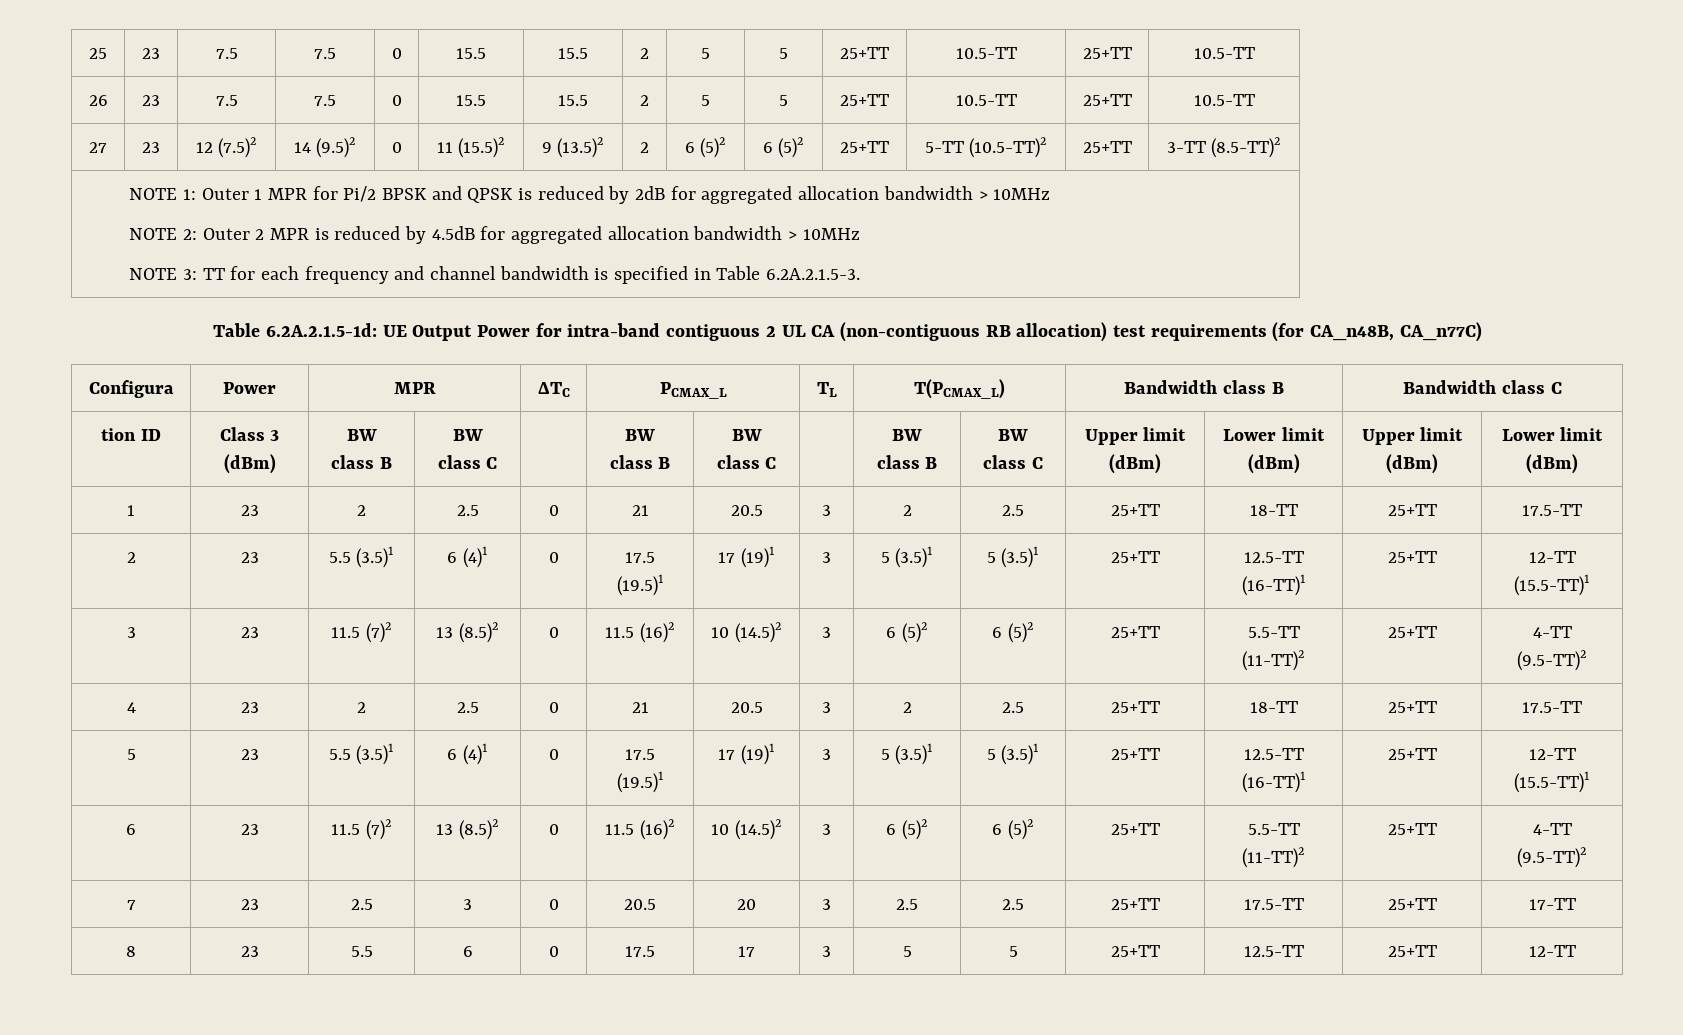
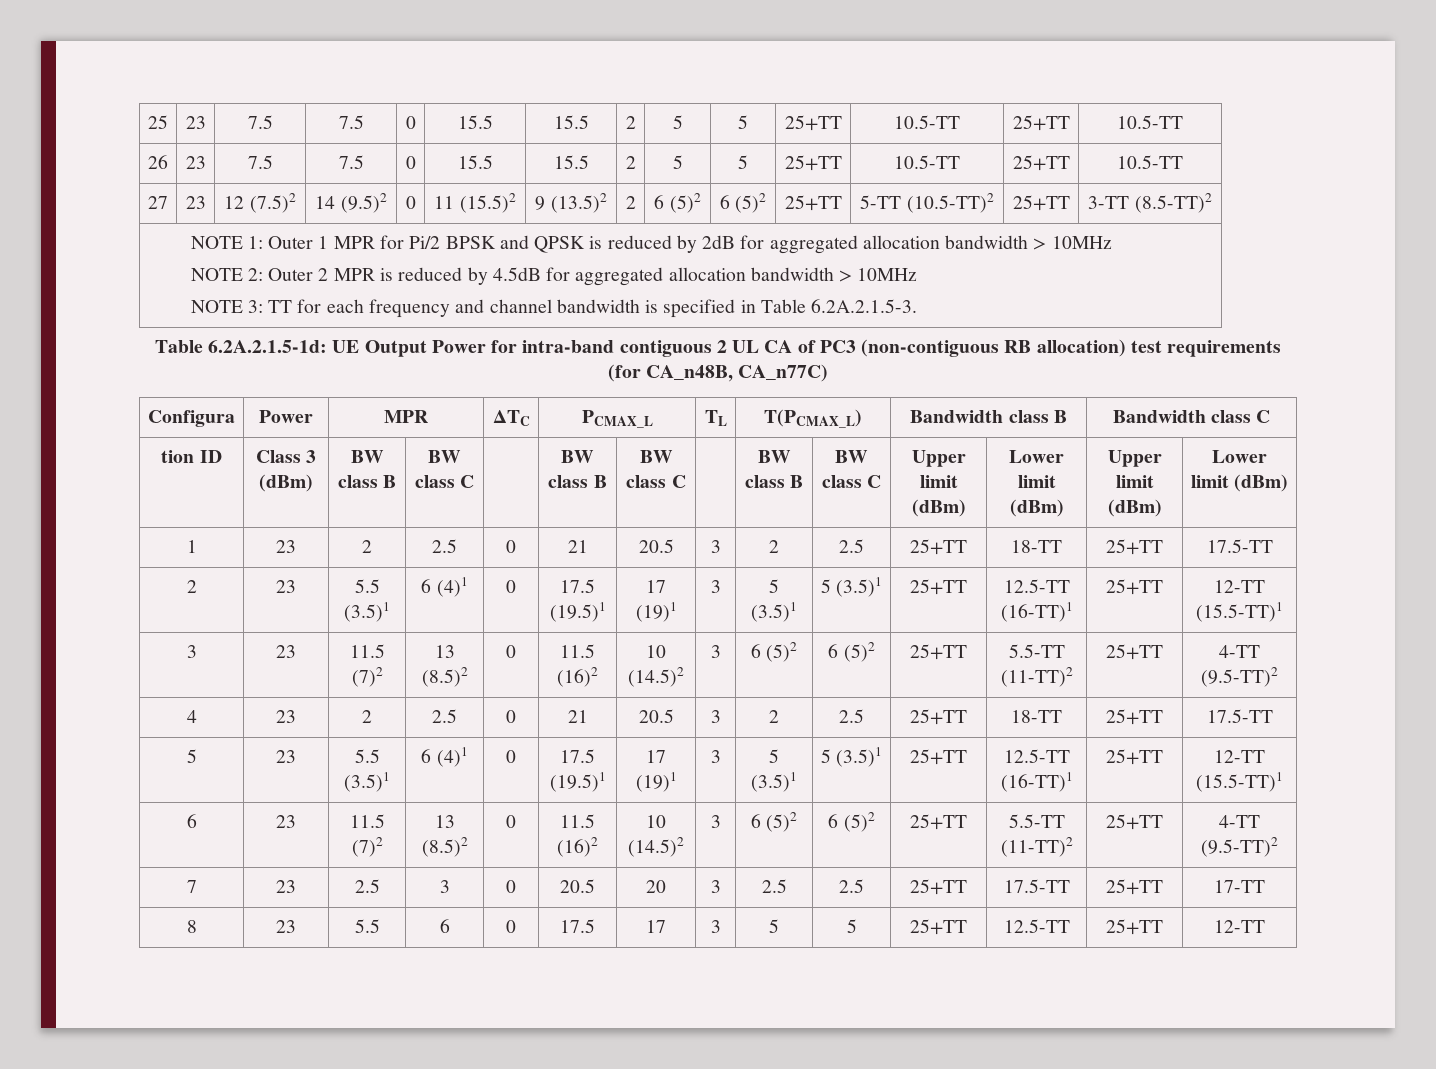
- Table 6.2A.2.1.5-1d: UE Output Power for intra-band contiguous 2 UL CA (non-contiguous RB allocation) test requirements (for CA_n48B, CA_n77C)
+ Table 6.2A.2.1.5-1d: UE Output Power for intra-band contiguous 2 UL CA of PC3 (non-contiguous RB allocation) test requirements (for CA_n48B, CA_n77C)

